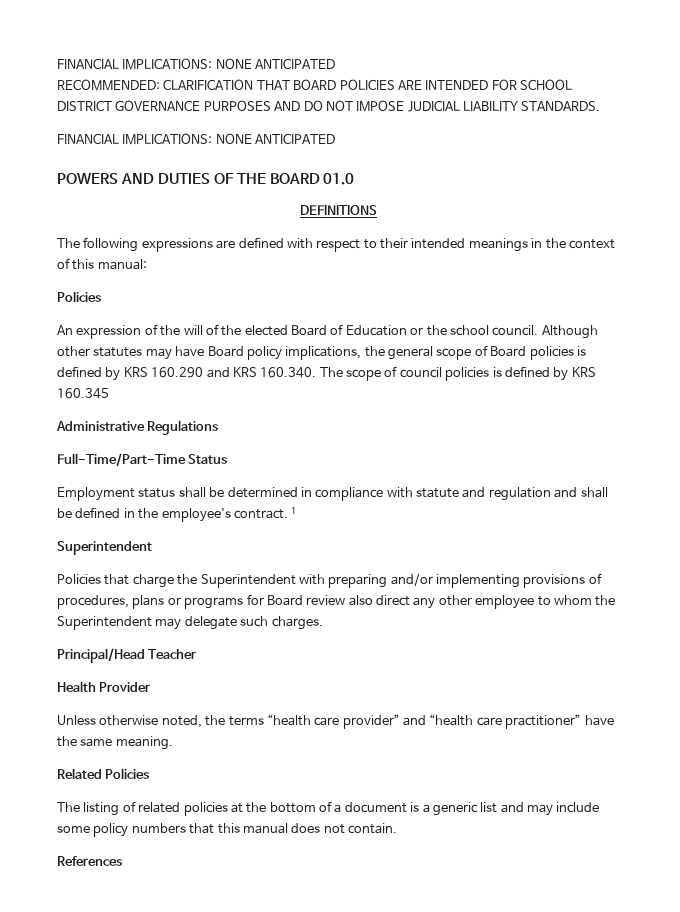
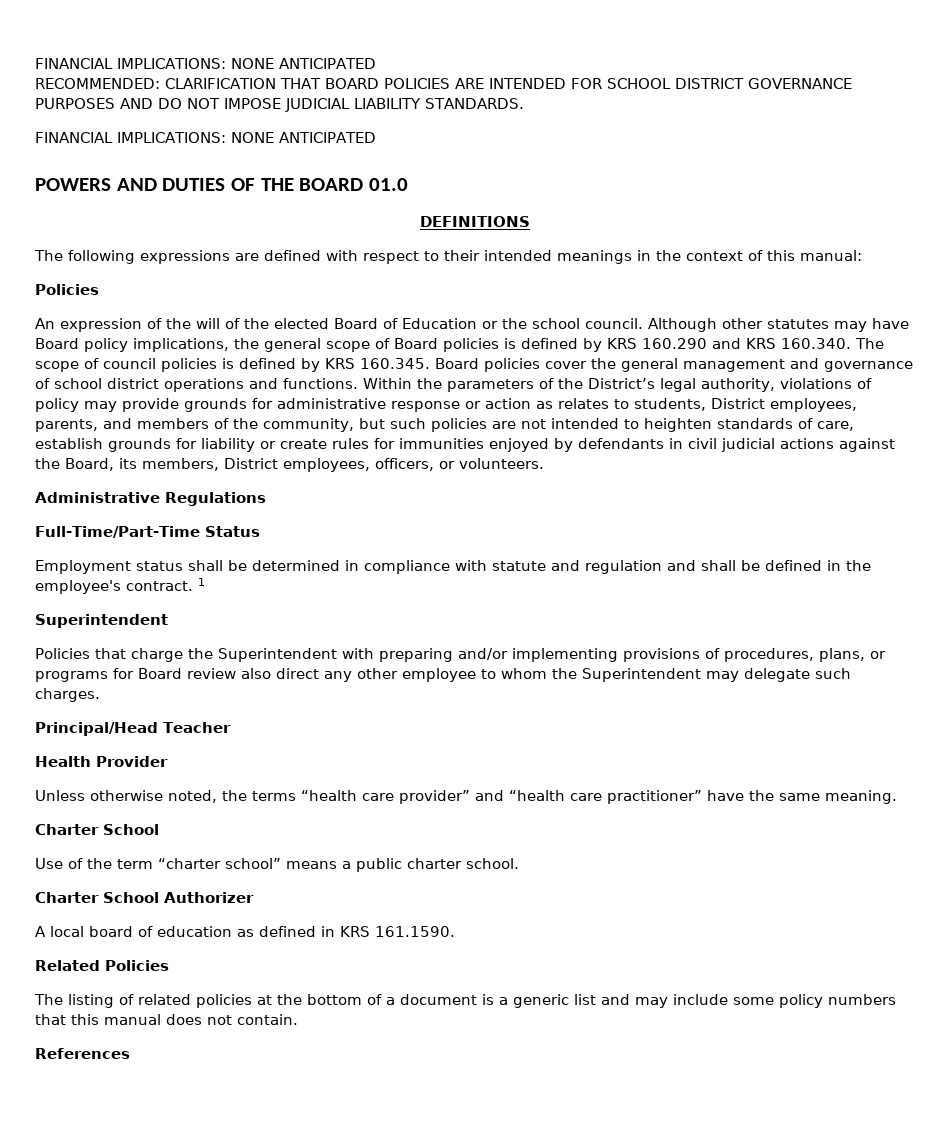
- Although other statutes may have Board policy implications, the general scope of Board policies is defined by KRS 160.290 and KRS 160.340. The scope of council policies is defined by KRS 160.345
+ Although other statutes may have Board policy implications, the general scope of Board policies is defined by KRS 160.290 and KRS 160.340. The scope of council policies is defined by KRS 160.345. Board policies cover the general management and governance of school district operations and functions. Within the parameters of the District’s legal authority, violations of policy may provide grounds for administrative response or action as relates to students, District employees, parents, and members of the community, but such policies are not intended to heighten standards of care, establish grounds for liability or create rules for immunities enjoyed by defendants in civil judicial actions against the Board, its members, District employees, officers, or volunteers.
- Policies that charge the Superintendent with preparing and/or implementing provisions of procedures, plans or programs for Board review also direct any other employee to whom the Superintendent may delegate such charges.
+ Policies that charge the Superintendent with preparing and/or implementing provisions of procedures, plans, or programs for Board review also direct any other employee to whom the Superintendent may delegate such charges.
  Unless otherwise noted, the terms “health care provider” and “health care practitioner” have the same meaning.
+ Charter School
+ Use of the term “charter school” means a public charter school.
+ Charter School Authorizer
+ A local board of education as defined in KRS 161.1590.

